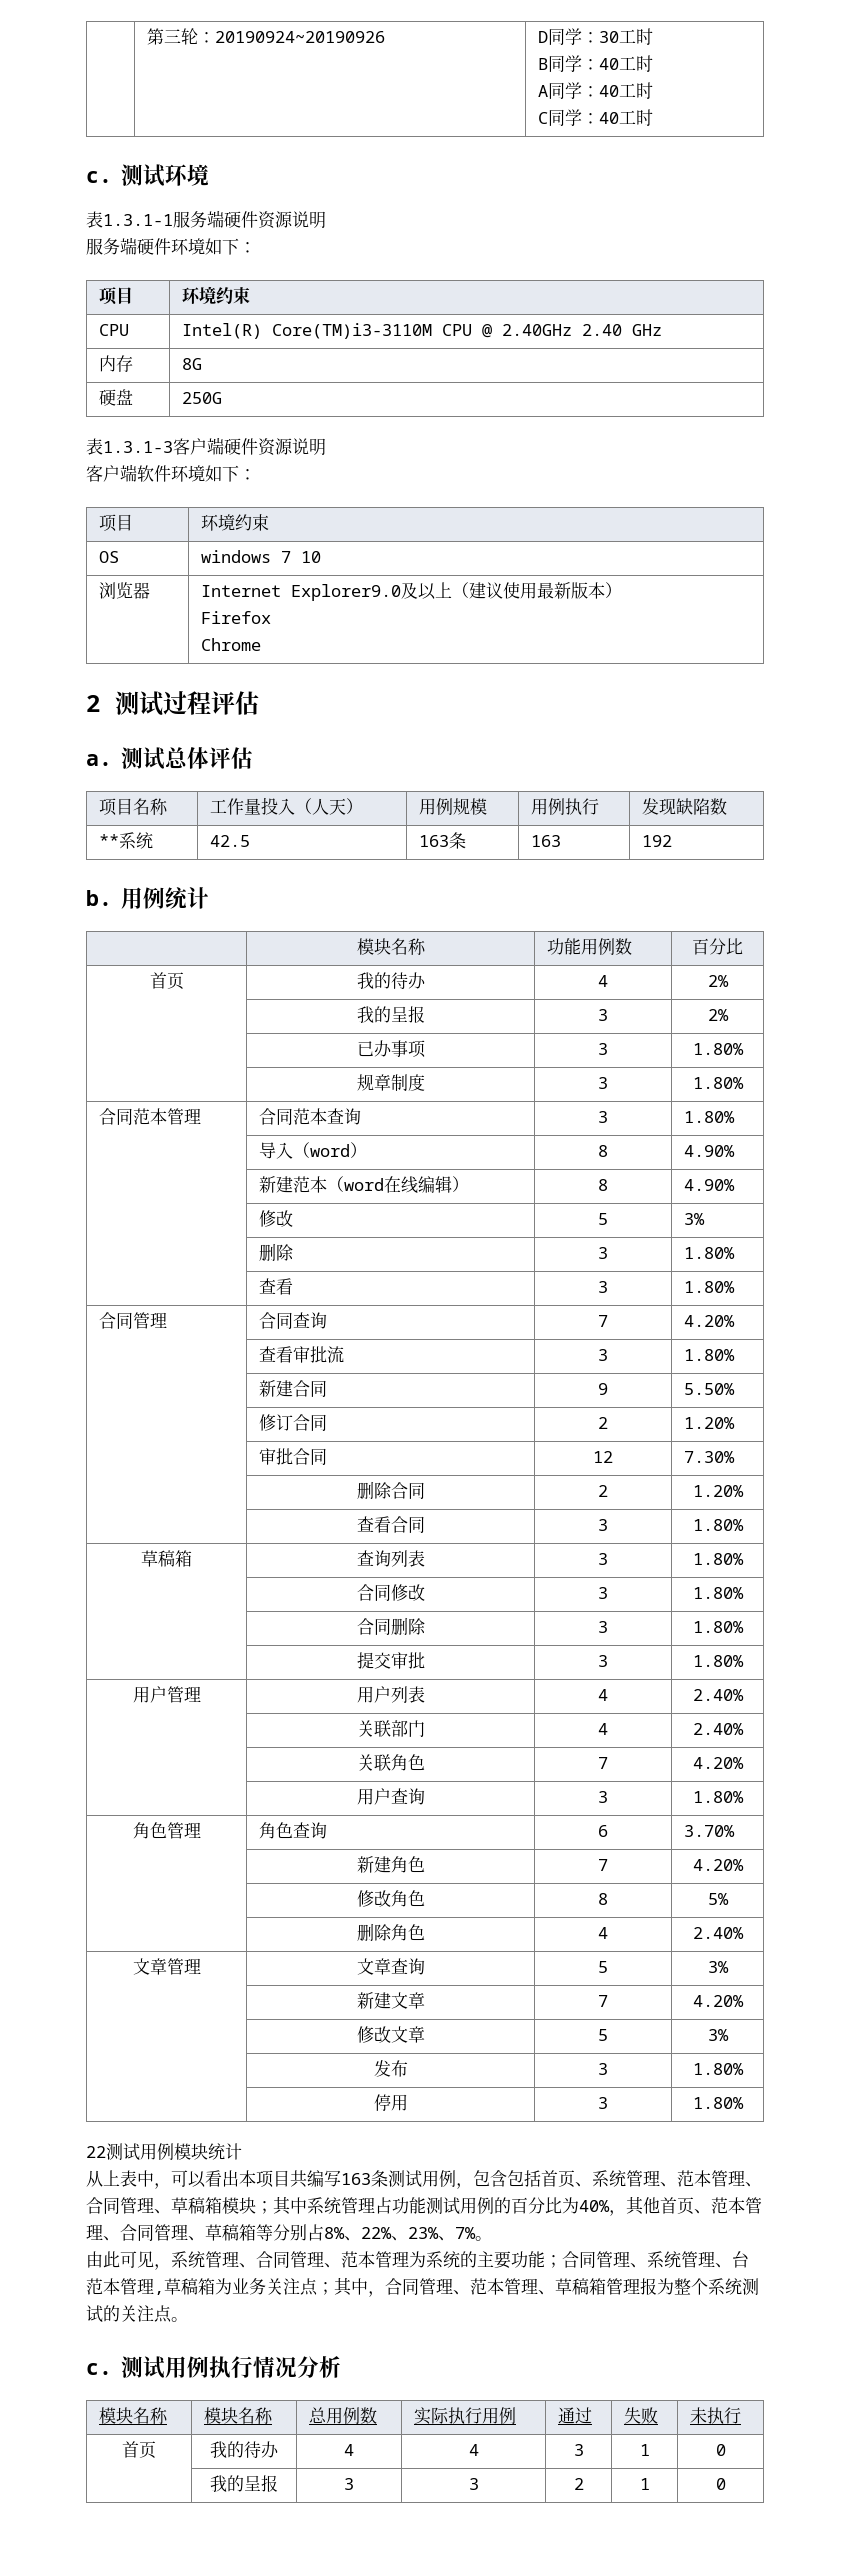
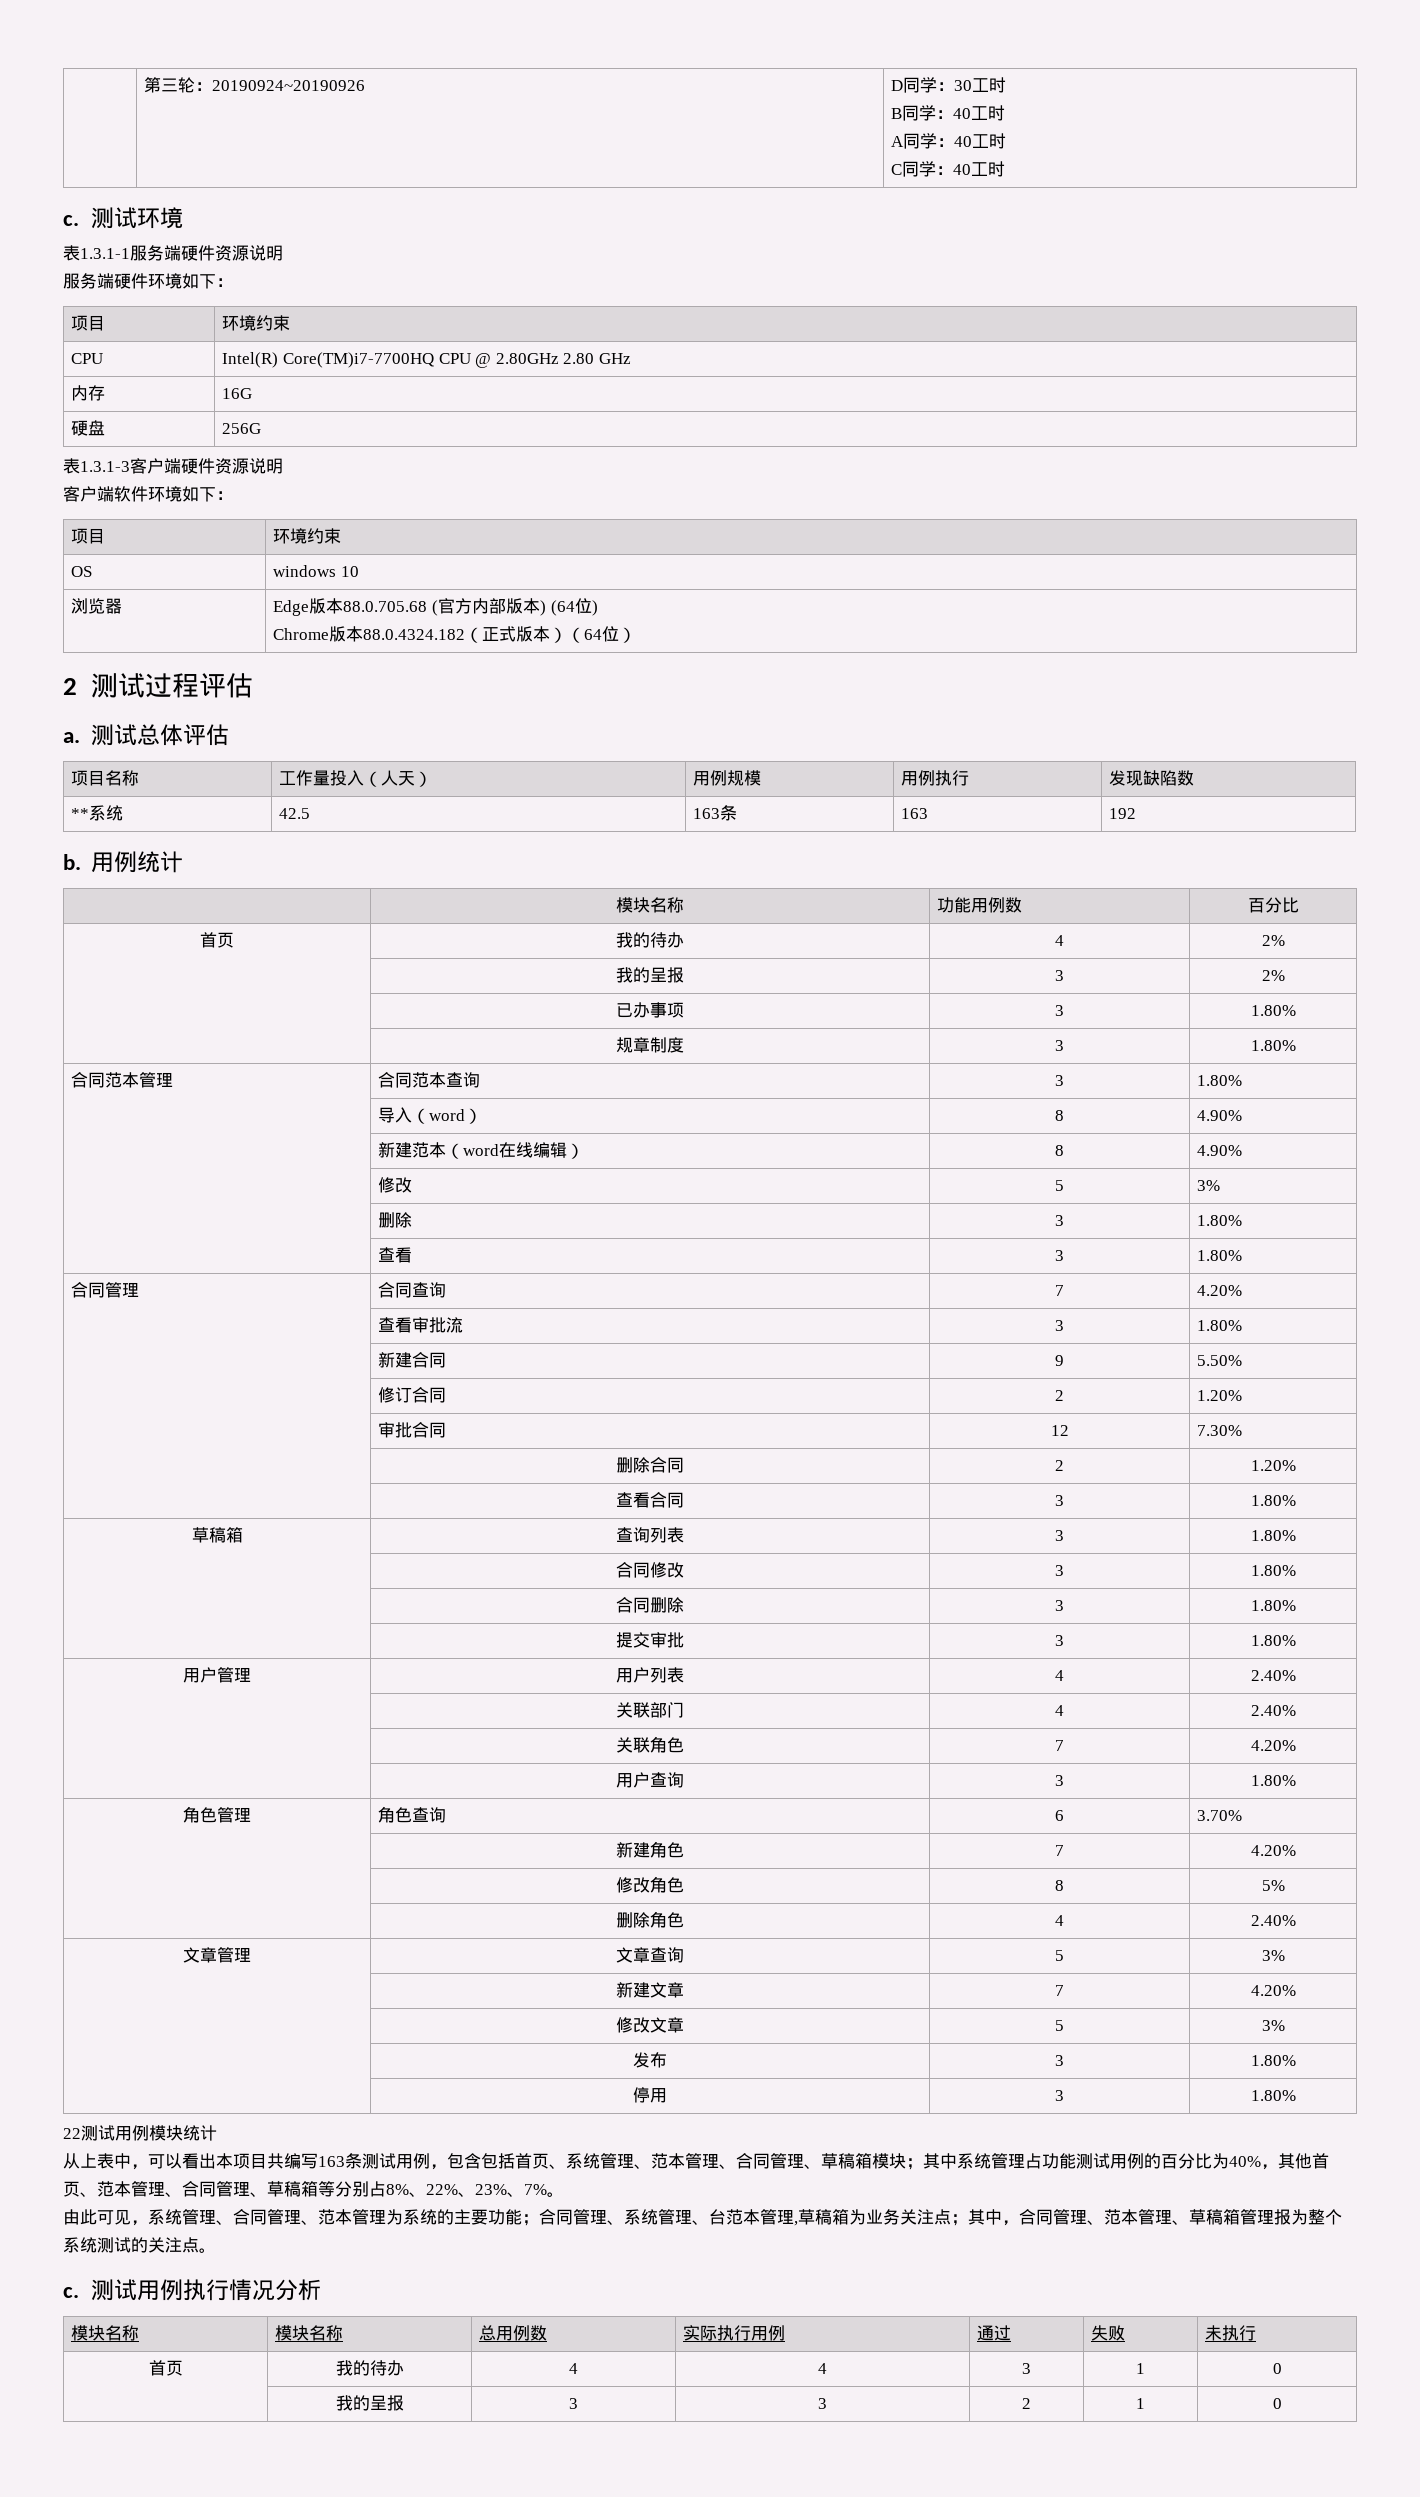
- CPU | Intel(R) Core(TM)i3-3110M CPU @ 2.40GHz 2.40 GHz
+ CPU | Intel(R) Core(TM)i7-7700HQ CPU @ 2.80GHz 2.80 GHz
- 内存 | 8G
+ 内存 | 16G
- 硬盘 | 250G
+ 硬盘 | 256G
- OS | windows 7 10
+ OS | windows 10
- 浏览器 | Internet Explorer9.0及以上（建议使用最新版本）
- Firefox
- Chrome
+ 浏览器 | Edge版本88.0.705.68 (官方内部版本) (64位)
+ Chrome版本88.0.4324.182（正式版本）（64位）

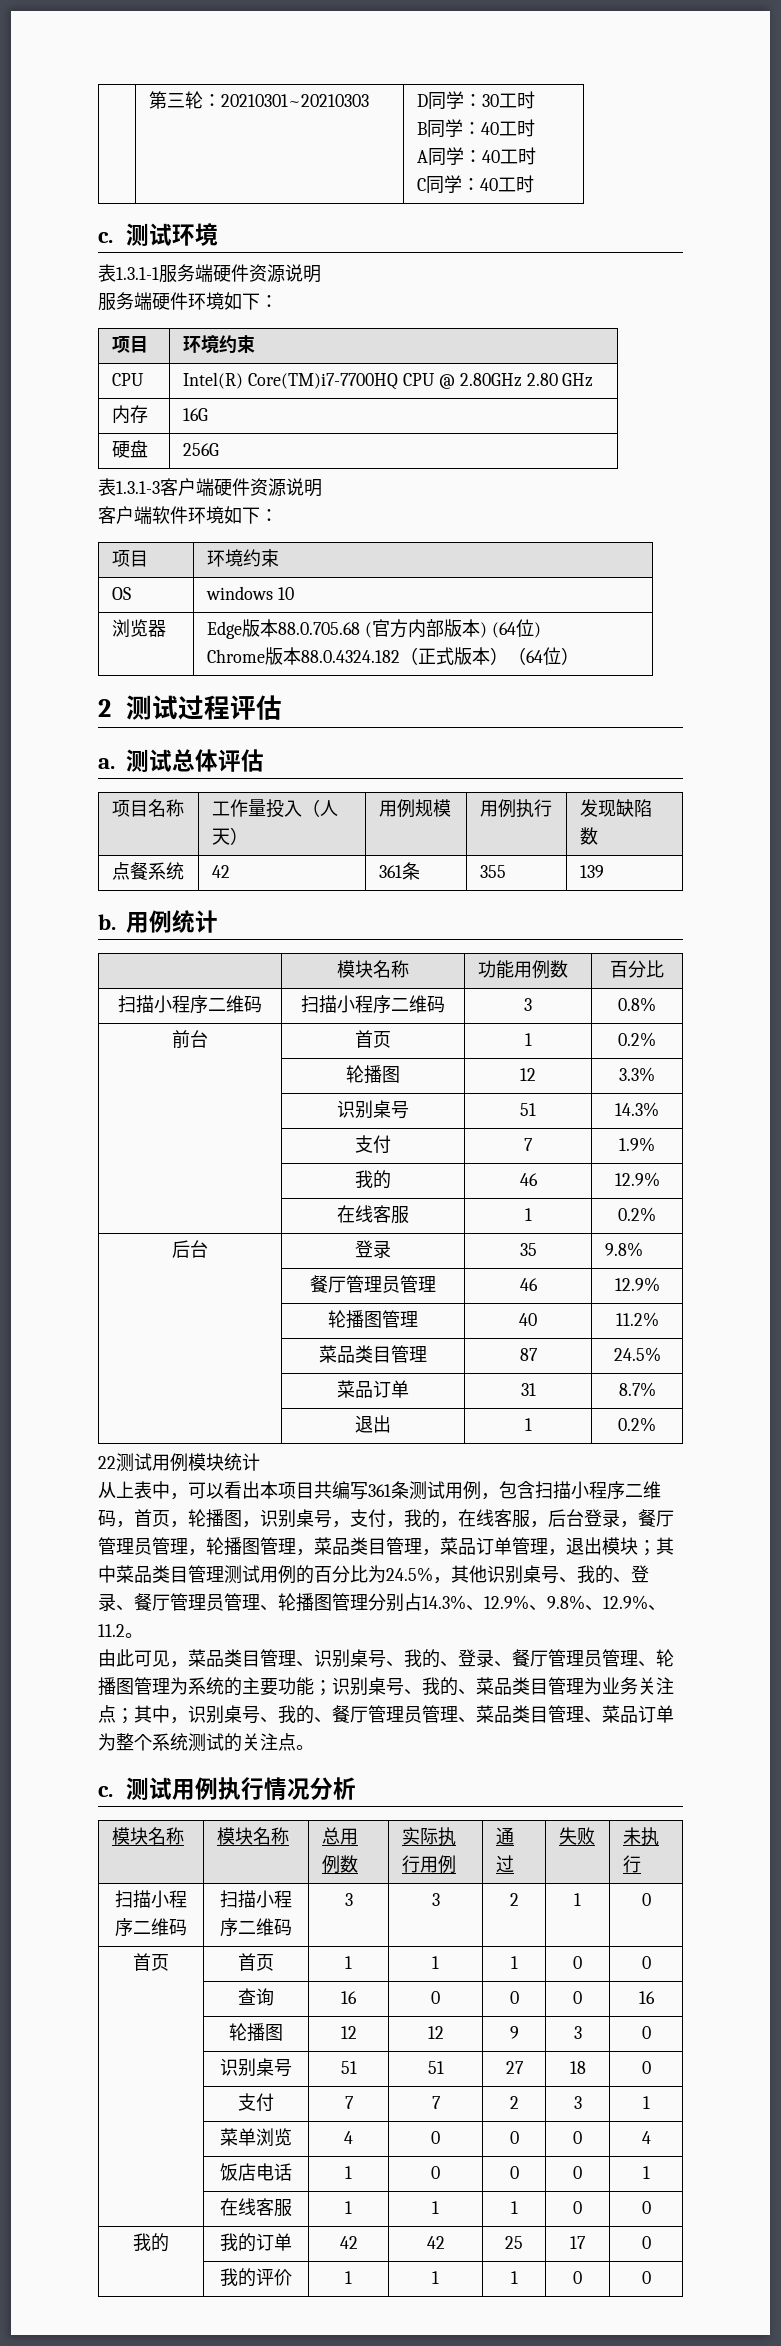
- | 第三轮：20190924~20190926 | D同学：30工时
+ | 第三轮：20210301~20210303 | D同学：30工时
- **系统 | 42.5 | 163条 | 163 | 192
+ 点餐系统 | 42 | 361条 | 355 | 139
- 首页 | 我的待办 | 4 | 2%
- | 我的呈报 | 3 | 2%
- | 已办事项 | 3 | 1.80%
- | 规章制度 | 3 | 1.80%
- 合同范本管理 | 合同范本查询 | 3 | 1.80%
- | 导入（word） | 8 | 4.90%
- | 新建范本（word在线编辑） | 8 | 4.90%
- | 修改 | 5 | 3%
- | 删除 | 3 | 1.80%
- | 查看 | 3 | 1.80%
- 合同管理 | 合同查询 | 7 | 4.20%
- | 查看审批流 | 3 | 1.80%
- | 新建合同 | 9 | 5.50%
- | 修订合同 | 2 | 1.20%
- | 审批合同 | 12 | 7.30%
- | 删除合同 | 2 | 1.20%
- | 查看合同 | 3 | 1.80%
- 草稿箱 | 查询列表 | 3 | 1.80%
- | 合同修改 | 3 | 1.80%
- | 合同删除 | 3 | 1.80%
- | 提交审批 | 3 | 1.80%
- 用户管理 | 用户列表 | 4 | 2.40%
- | 关联部门 | 4 | 2.40%
- | 关联角色 | 7 | 4.20%
- | 用户查询 | 3 | 1.80%
- 角色管理 | 角色查询 | 6 | 3.70%
- | 新建角色 | 7 | 4.20%
- | 修改角色 | 8 | 5%
- | 删除角色 | 4 | 2.40%
- 文章管理 | 文章查询 | 5 | 3%
- | 新建文章 | 7 | 4.20%
- | 修改文章 | 5 | 3%
- | 发布 | 3 | 1.80%
- | 停用 | 3 | 1.80%
+ 扫描小程序二维码 | 扫描小程序二维码 | 3 | 0.8%
+ 前台 | 首页 | 1 | 0.2%
+ | 轮播图 | 12 | 3.3%
+ | 识别桌号 | 51 | 14.3%
+ | 支付 | 7 | 1.9%
+ | 我的 | 46 | 12.9%
+ | 在线客服 | 1 | 0.2%
+ 后台 | 登录 | 35 | 9.8%
+ | 餐厅管理员管理 | 46 | 12.9%
+ | 轮播图管理 | 40 | 11.2%
+ | 菜品类目管理 | 87 | 24.5%
+ | 菜品订单 | 31 | 8.7%
+ | 退出 | 1 | 0.2%
- 从上表中，可以看出本项目共编写163条测试用例，包含包括首页、系统管理、范本管理、合同管理、草稿箱模块；其中系统管理占功能测试用例的百分比为40%，其他首页、范本管理、合同管理、草稿箱等分别占8%、22%、23%、7%。
- 由此可见，系统管理、合同管理、范本管理为系统的主要功能；合同管理、系统管理、台范本管理,草稿箱为业务关注点；其中，合同管理、范本管理、草稿箱管理报为整个系统测试的关注点。
+ 从上表中，可以看出本项目共编写361条测试用例，包含扫描小程序二维码，首页，轮播图，识别桌号，支付，我的，在线客服，后台登录，餐厅管理员管理，轮播图管理，菜品类目管理，菜品订单管理，退出模块；其中菜品类目管理测试用例的百分比为24.5%，其他识别桌号、我的、登录、餐厅管理员管理、轮播图管理分别占14.3%、12.9%、9.8%、12.9%、11.2。
+ 由此可见，菜品类目管理、识别桌号、我的、登录、餐厅管理员管理、轮播图管理为系统的主要功能；识别桌号、我的、菜品类目管理为业务关注点；其中，识别桌号、我的、餐厅管理员管理、菜品类目管理、菜品订单为整个系统测试的关注点。
- 首页 | 我的待办 | 4 | 4 | 3 | 1 | 0
- | 我的呈报 | 3 | 3 | 2 | 1 | 0
+ 扫描小程序二维码 | 扫描小程序二维码 | 3 | 3 | 2 | 1 | 0
+ 首页 | 首页 | 1 | 1 | 1 | 0 | 0
+ | 查询 | 16 | 0 | 0 | 0 | 16
+ | 轮播图 | 12 | 12 | 9 | 3 | 0
+ | 识别桌号 | 51 | 51 | 27 | 18 | 0
+ | 支付 | 7 | 7 | 2 | 3 | 1
+ | 菜单浏览 | 4 | 0 | 0 | 0 | 4
+ | 饭店电话 | 1 | 0 | 0 | 0 | 1
+ | 在线客服 | 1 | 1 | 1 | 0 | 0
+ 我的 | 我的订单 | 42 | 42 | 25 | 17 | 0
+ | 我的评价 | 1 | 1 | 1 | 0 | 0

